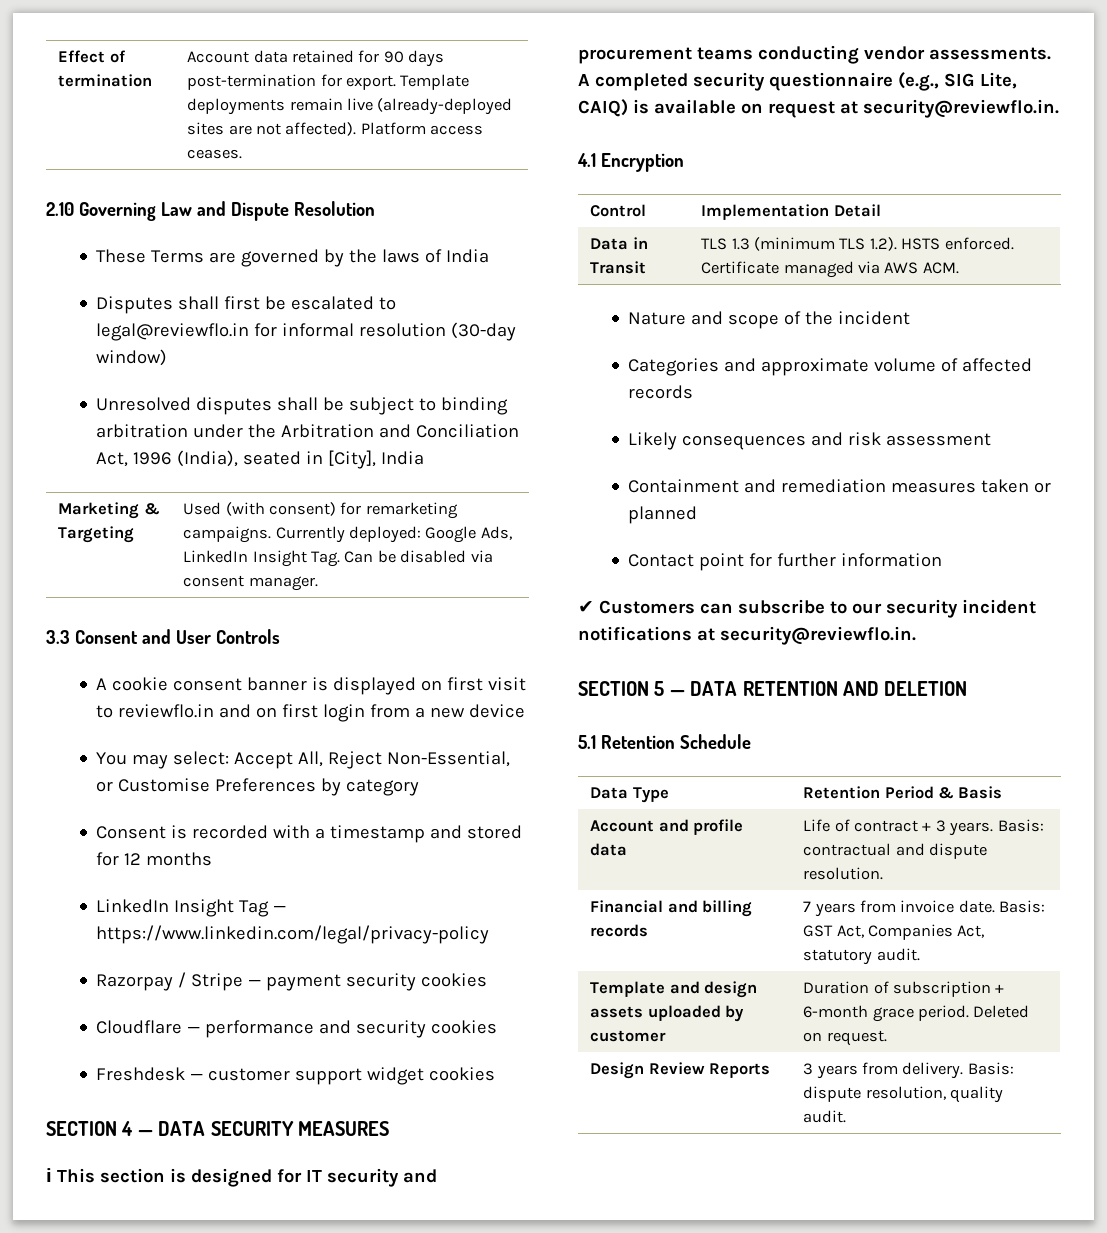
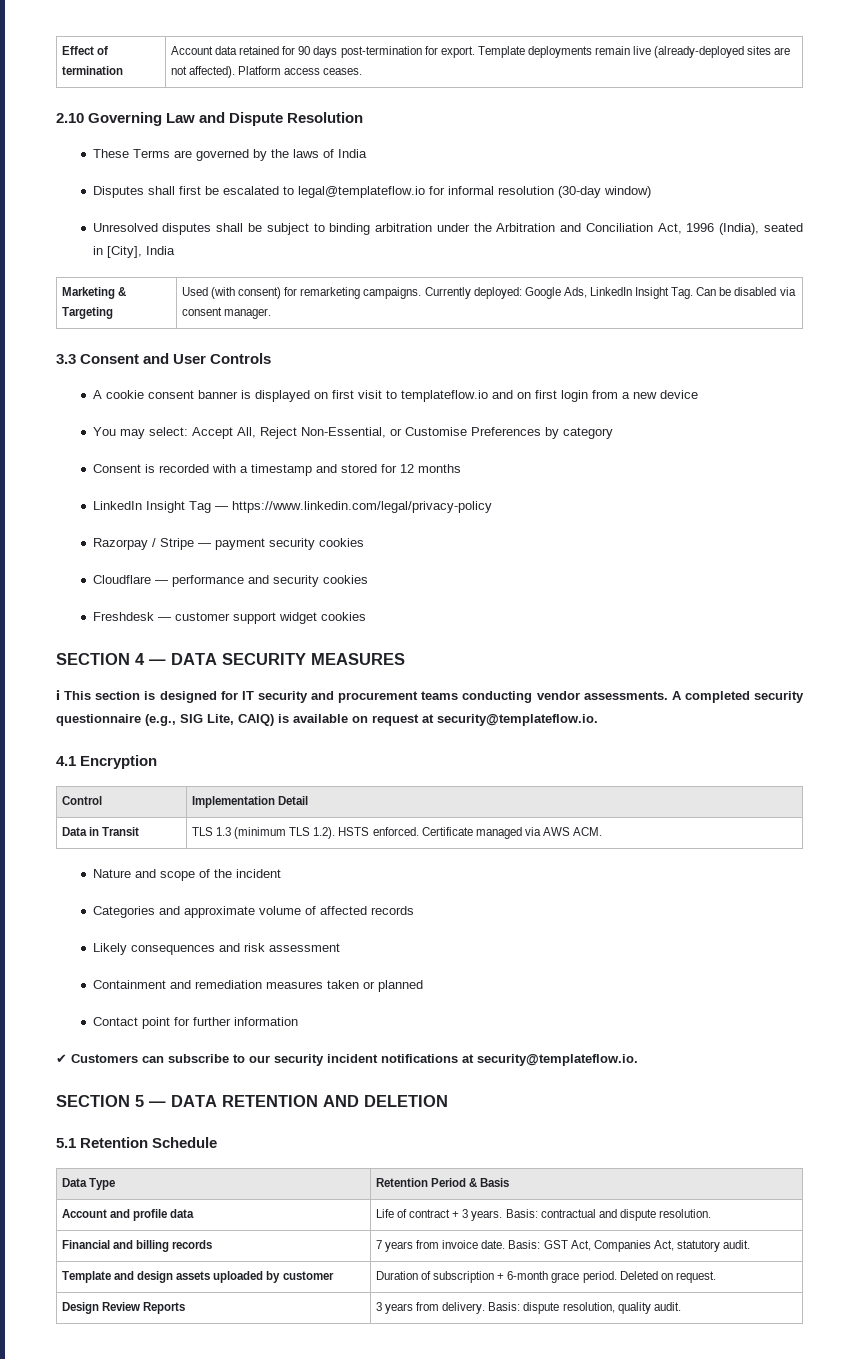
- Disputes shall first be escalated to legal@reviewflo.in for informal resolution (30-day window)
+ Disputes shall first be escalated to legal@templateflow.io for informal resolution (30-day window)
- A cookie consent banner is displayed on first visit to reviewflo.in and on first login from a new device
+ A cookie consent banner is displayed on first visit to templateflow.io and on first login from a new device
- A completed security questionnaire (e.g., SIG Lite, CAIQ) is available on request at security@reviewflo.in.
+ A completed security questionnaire (e.g., SIG Lite, CAIQ) is available on request at security@templateflow.io.
- ✔ Customers can subscribe to our security incident notifications at security@reviewflo.in.
+ ✔ Customers can subscribe to our security incident notifications at security@templateflow.io.

